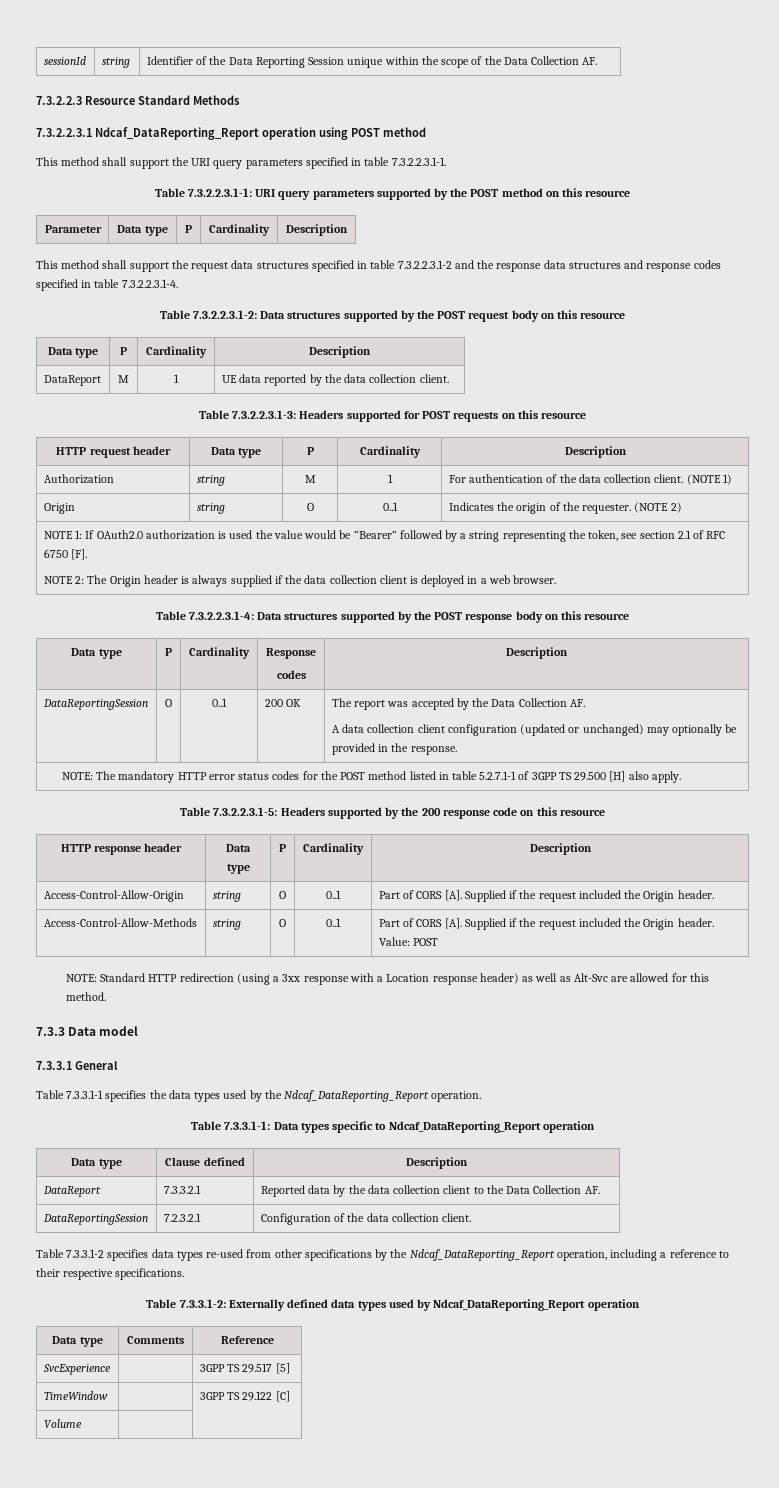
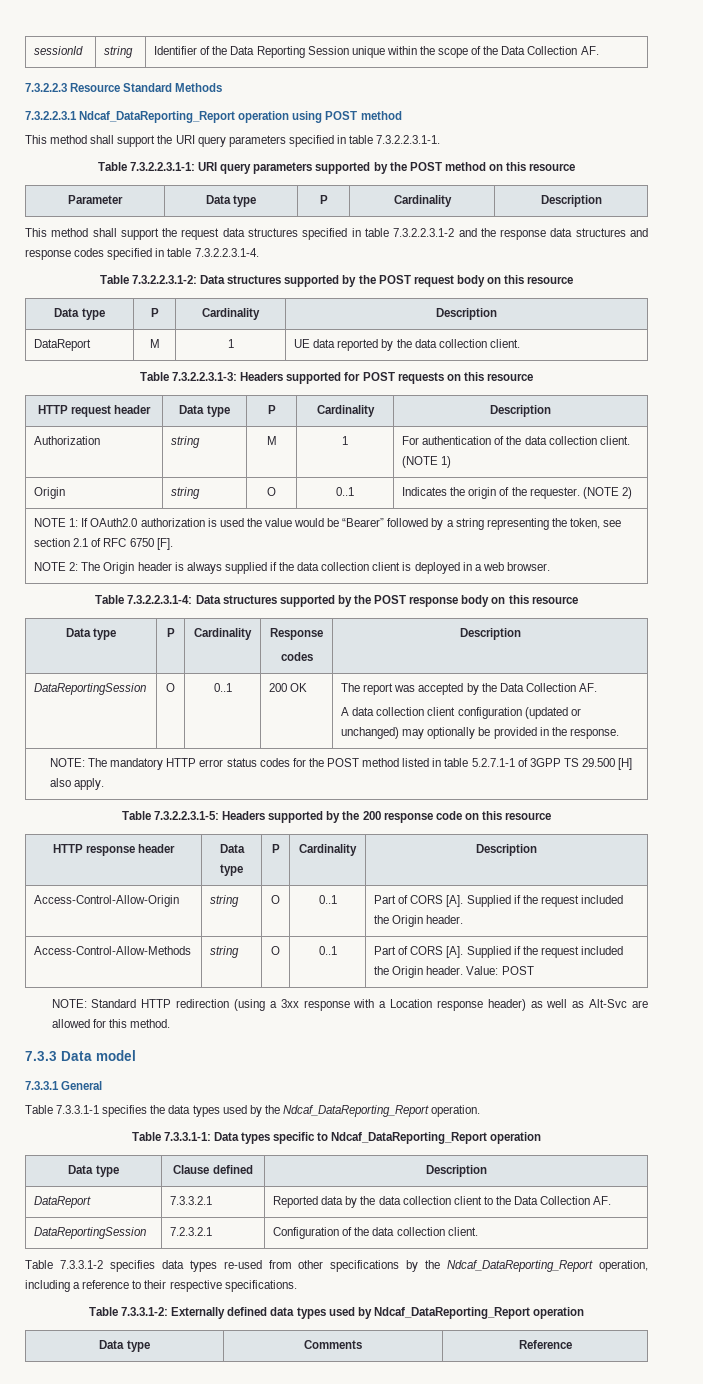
- SvcExperience | | 3GPP TS 29.517 [5]
- TimeWindow | | 3GPP TS 29.122 [C]
- Volume | |

